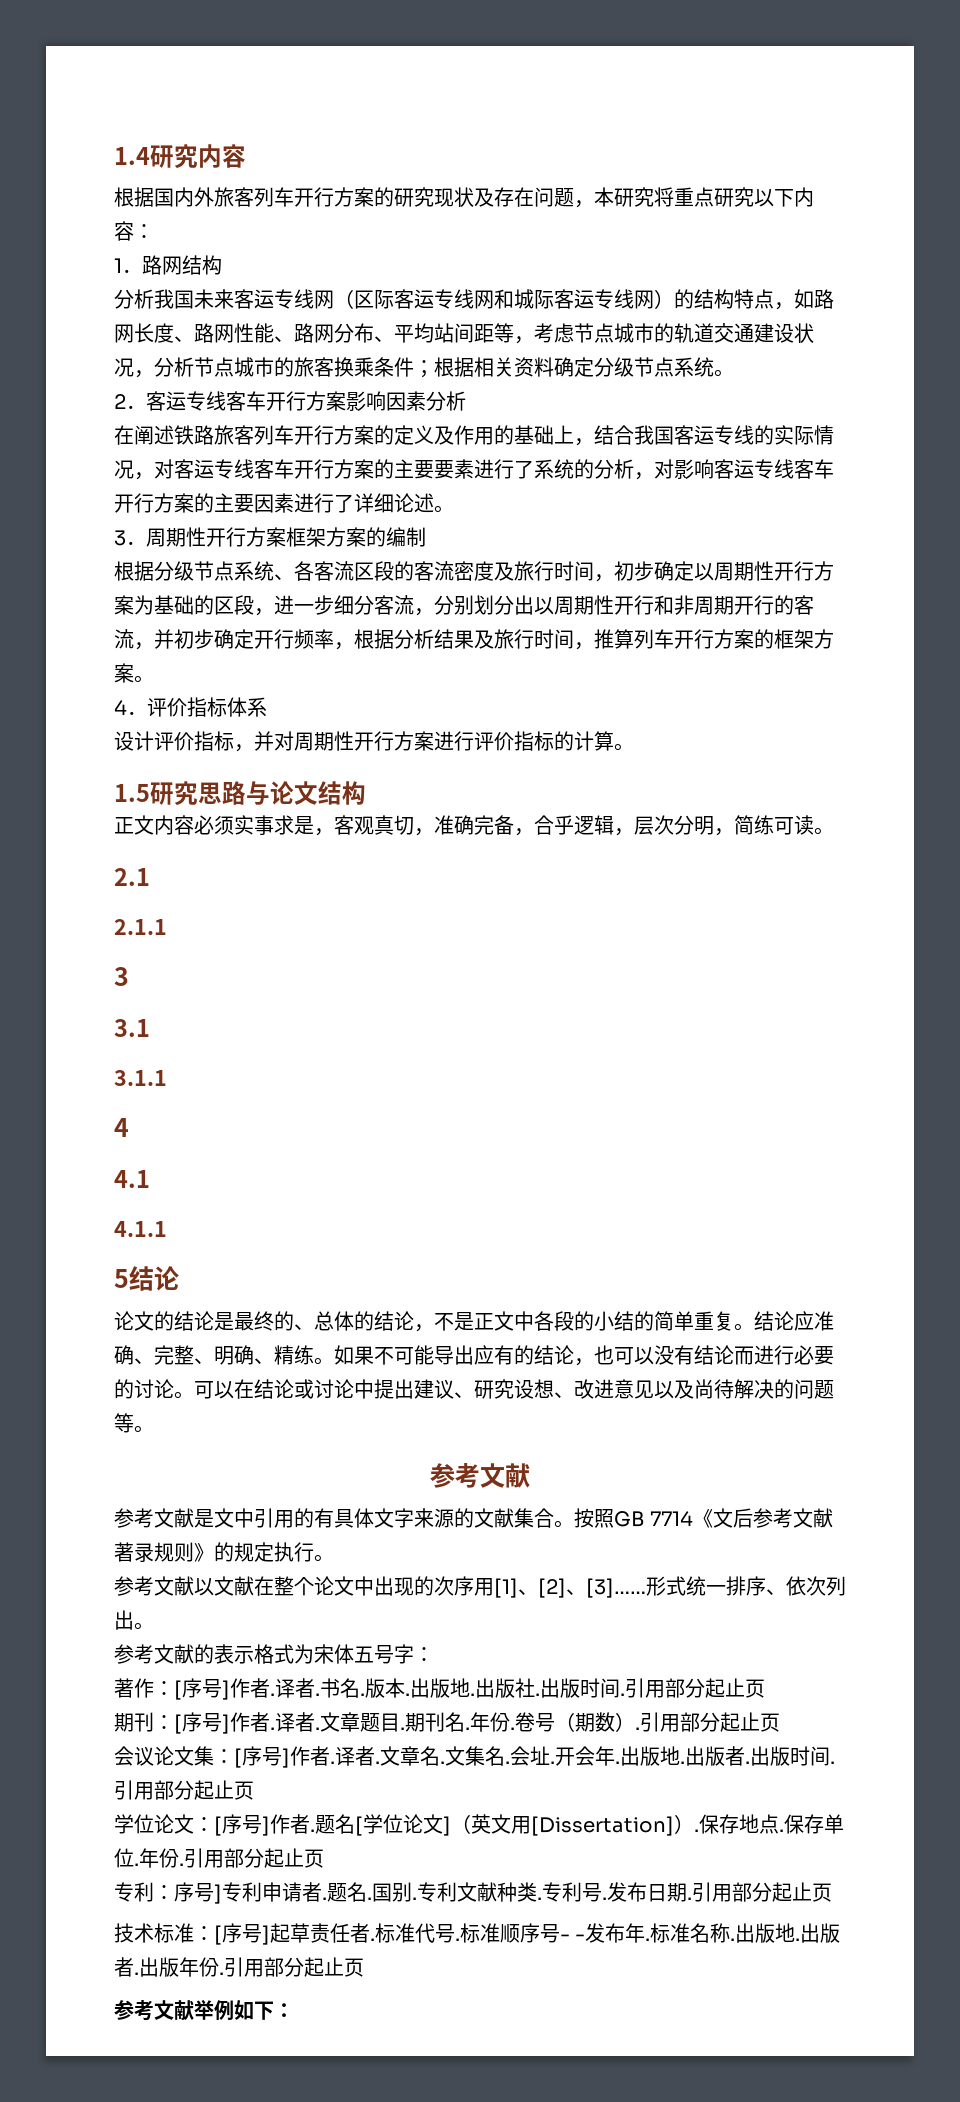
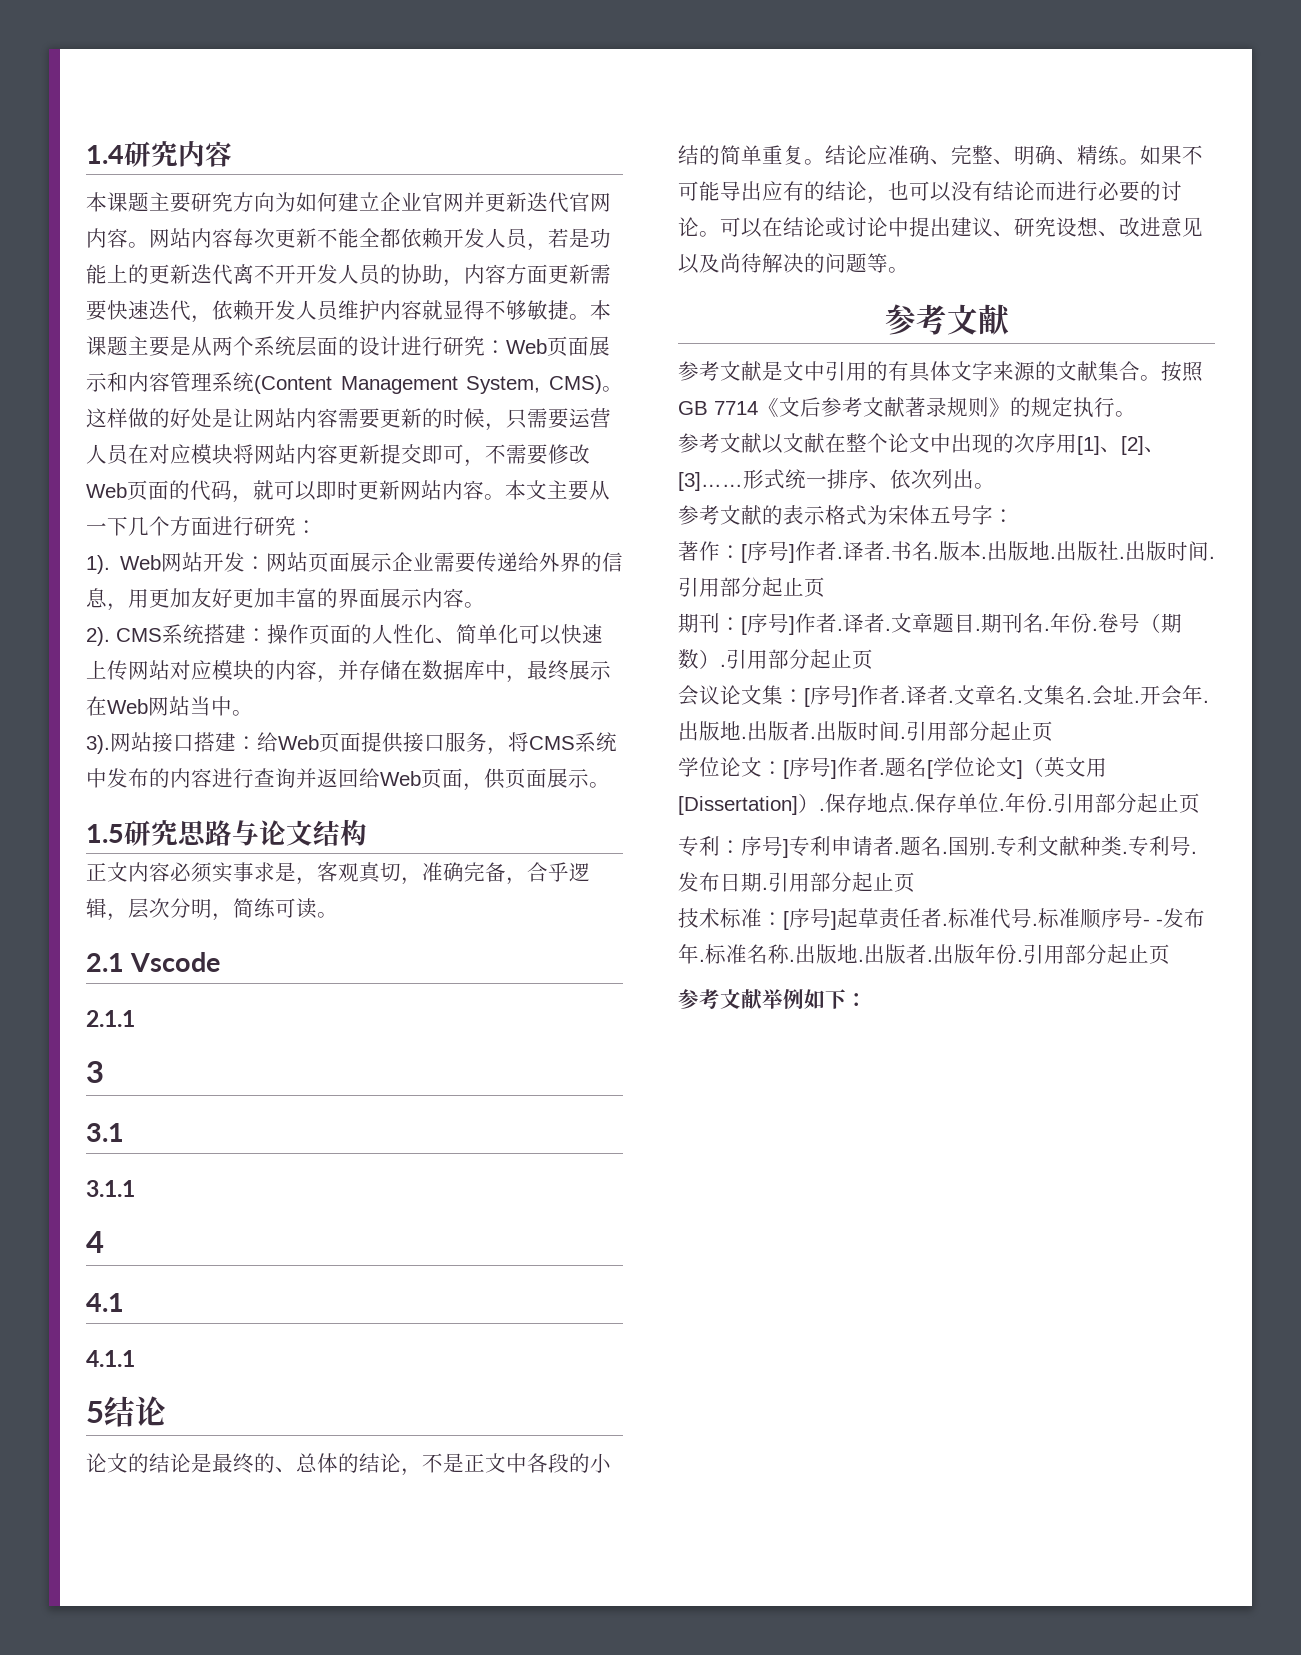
- 根据国内外旅客列车开行方案的研究现状及存在问题，本研究将重点研究以下内容：
- 1．路网结构
- 分析我国未来客运专线网（区际客运专线网和城际客运专线网）的结构特点，如路网长度、路网性能、路网分布、平均站间距等，考虑节点城市的轨道交通建设状况，分析节点城市的旅客换乘条件；根据相关资料确定分级节点系统。
- 2．客运专线客车开行方案影响因素分析
- 在阐述铁路旅客列车开行方案的定义及作用的基础上，结合我国客运专线的实际情况，对客运专线客车开行方案的主要要素进行了系统的分析，对影响客运专线客车开行方案的主要因素进行了详细论述。
- 3．周期性开行方案框架方案的编制
- 根据分级节点系统、各客流区段的客流密度及旅行时间，初步确定以周期性开行方案为基础的区段，进一步细分客流，分别划分出以周期性开行和非周期开行的客流，并初步确定开行频率，根据分析结果及旅行时间，推算列车开行方案的框架方案。
- 4．评价指标体系
- 设计评价指标，并对周期性开行方案进行评价指标的计算。
+ 本课题主要研究方向为如何建立企业官网并更新迭代官网内容。网站内容每次更新不能全都依赖开发人员，若是功能上的更新迭代离不开开发人员的协助，内容方面更新需要快速迭代，依赖开发人员维护内容就显得不够敏捷。本课题主要是从两个系统层面的设计进行研究：Web页面展示和内容管理系统(Content Management System, CMS)。这样做的好处是让网站内容需要更新的时候，只需要运营人员在对应模块将网站内容更新提交即可，不需要修改Web页面的代码，就可以即时更新网站内容。本文主要从一下几个方面进行研究：
+ 1). Web网站开发：网站页面展示企业需要传递给外界的信息，用更加友好更加丰富的界面展示内容。
+ 2). CMS系统搭建：操作页面的人性化、简单化可以快速上传网站对应模块的内容，并存储在数据库中，最终展示在Web网站当中。
+ 3).网站接口搭建：给Web页面提供接口服务，将CMS系统中发布的内容进行查询并返回给Web页面，供页面展示。
- 2.1
+ 2.1 Vscode

